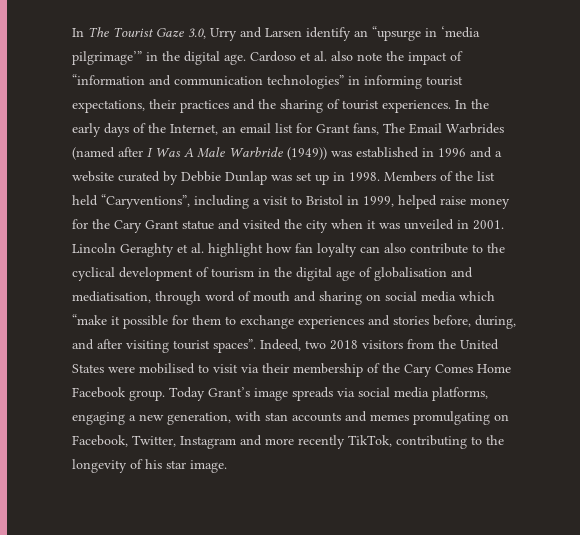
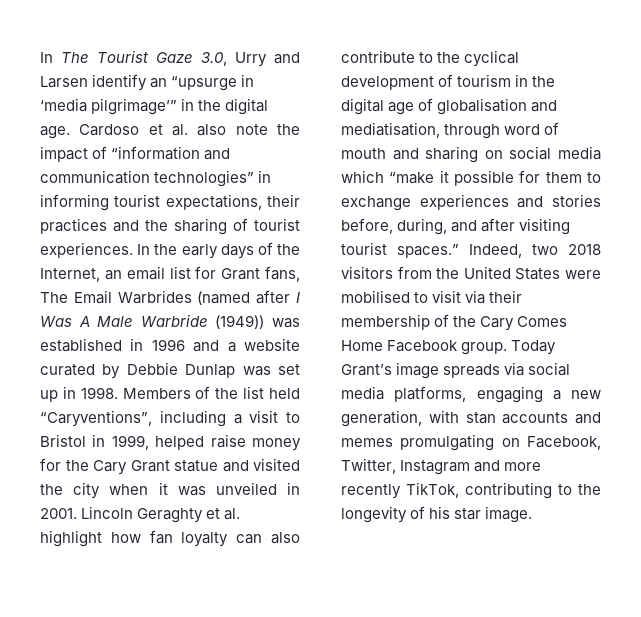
- Lincoln Geraghty et al. highlight how fan loyalty can also contribute to the cyclical development of tourism in the digital age of globalisation and mediatisation, through word of mouth and sharing on social media which “make it possible for them to exchange experiences and stories before, during, and after visiting tourist spaces”.
+ Lincoln Geraghty et al. highlight how fan loyalty can also contribute to the cyclical development of tourism in the digital age of globalisation and mediatisation, through word of mouth and sharing on social media which “make it possible for them to exchange experiences and stories before, during, and after visiting tourist spaces.”

